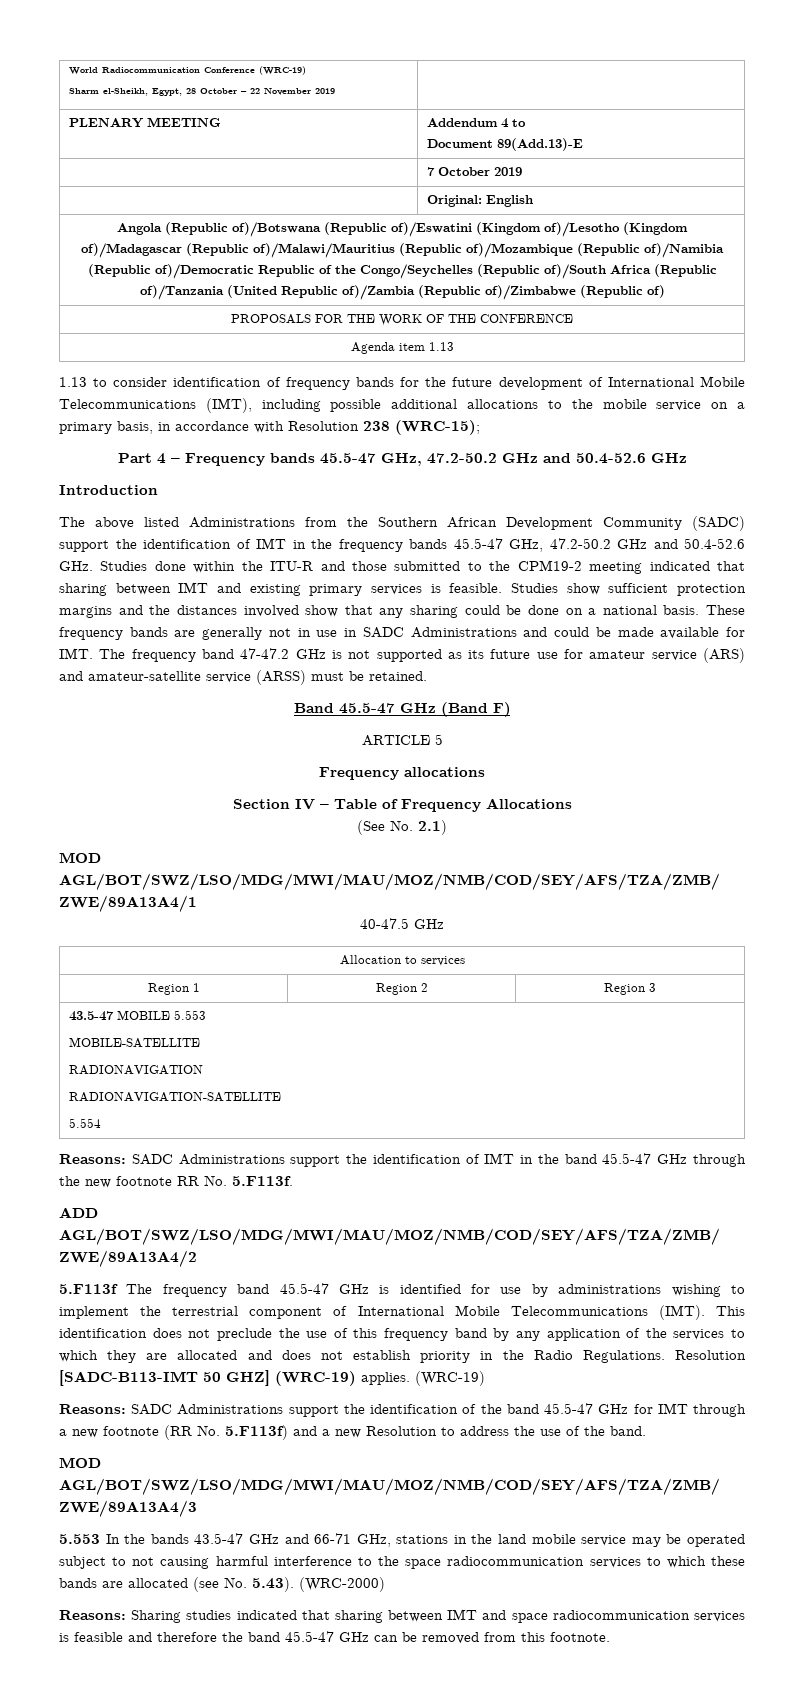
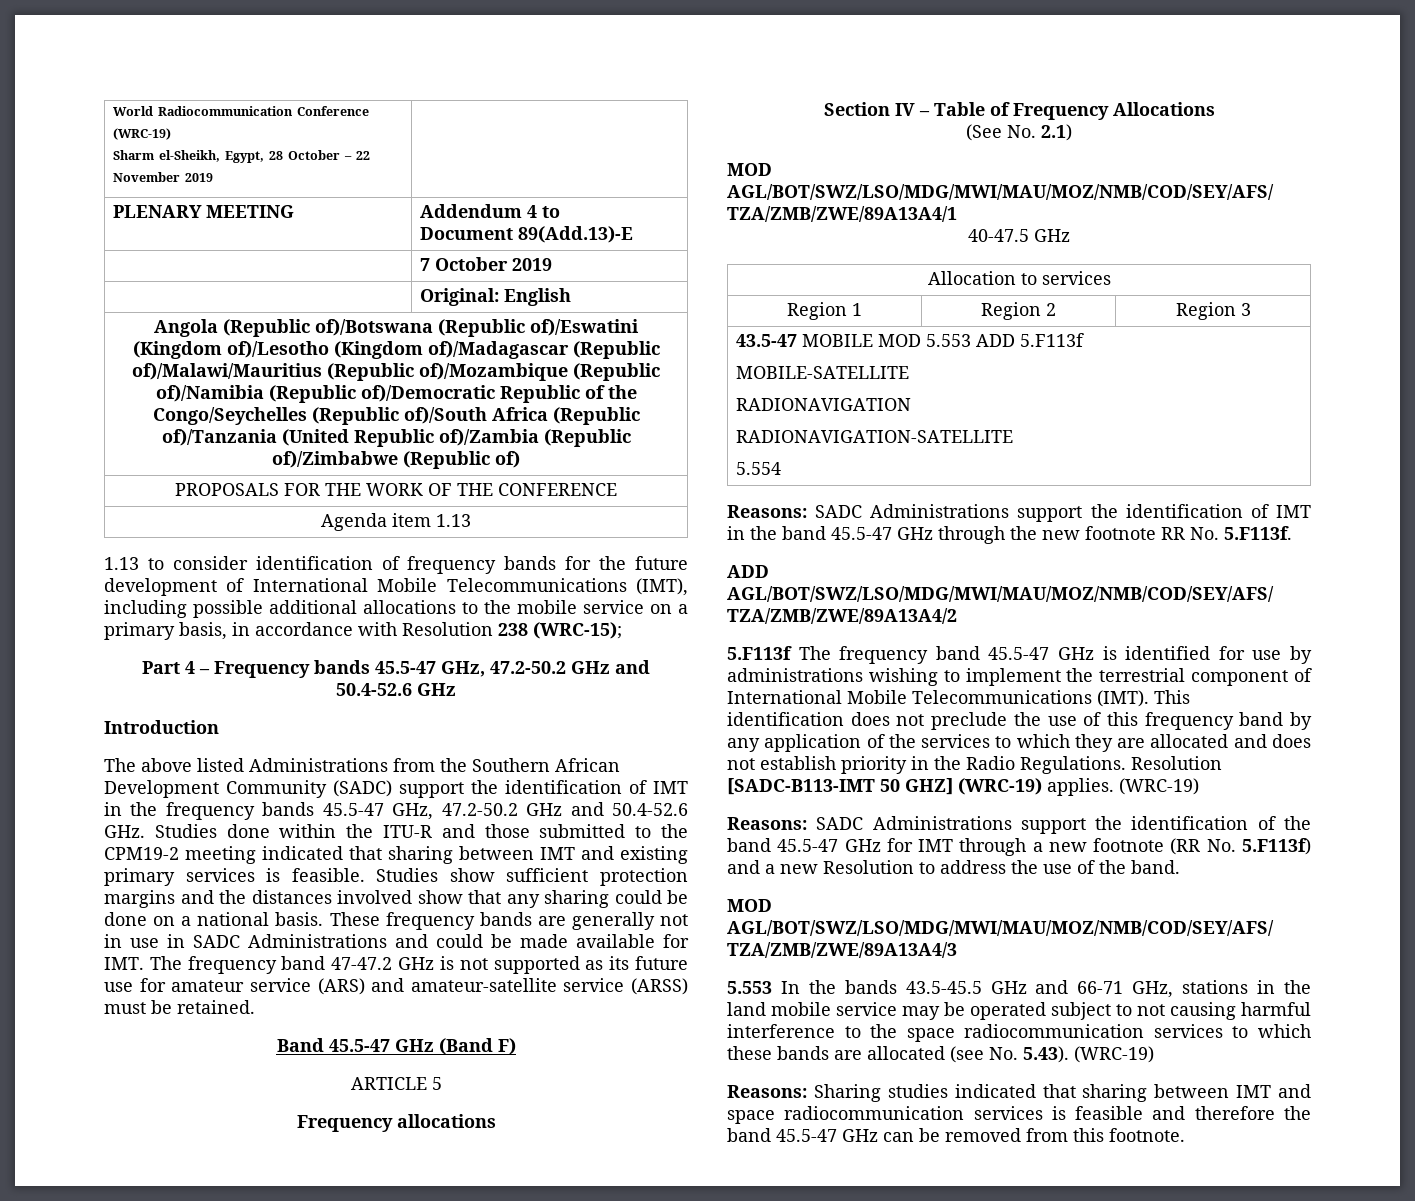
- 43.5-47 MOBILE 5.553
+ 43.5-47 MOBILE MOD 5.553 ADD 5.F113f
- 5.553 In the bands 43.5-47 GHz and 66-71 GHz, stations in the land mobile service may be operated subject to not causing harmful interference to the space radiocommunication services to which these bands are allocated (see No. 5.43). (WRC-2000)
+ 5.553 In the bands 43.5-45.5 GHz and 66-71 GHz, stations in the land mobile service may be operated subject to not causing harmful interference to the space radiocommunication services to which these bands are allocated (see No. 5.43). (WRC-19)

